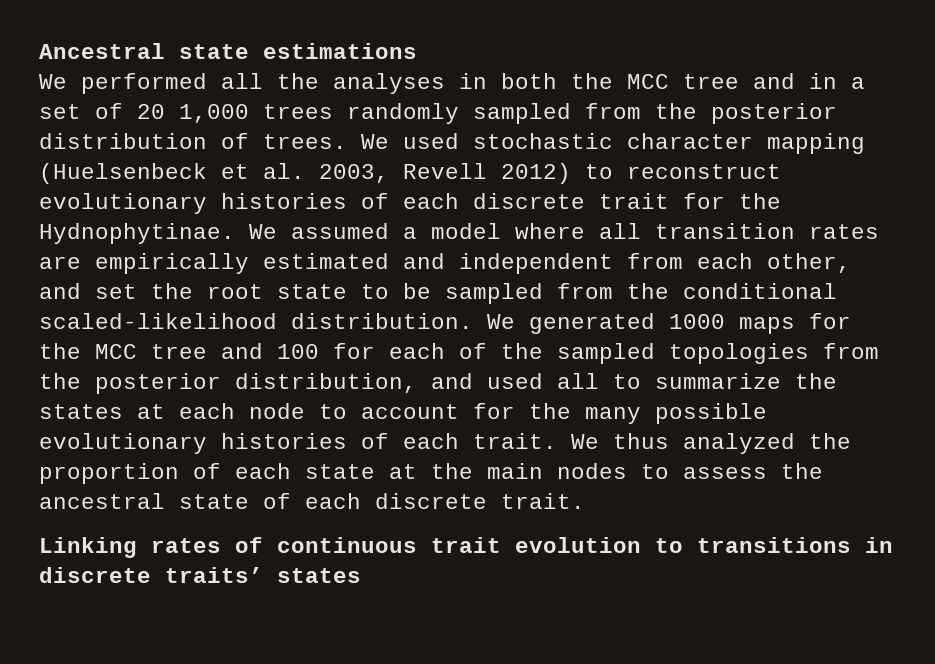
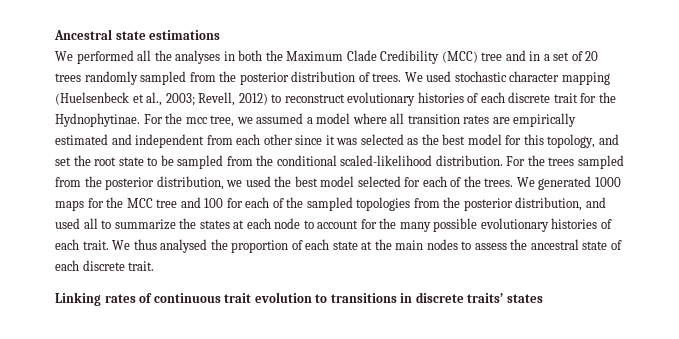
- We performed all the analyses in both the MCC tree and in a set of 20 1,000 trees randomly sampled from the posterior distribution of trees.
+ We performed all the analyses in both the Maximum Clade Credibility (MCC) tree and in a set of 20 trees randomly sampled from the posterior distribution of trees.
- We used stochastic character mapping (Huelsenbeck et al. 2003, Revell 2012) to reconstruct evolutionary histories of each discrete trait for the Hydnophytinae.
+ We used stochastic character mapping (Huelsenbeck et al., 2003; Revell, 2012) to reconstruct evolutionary histories of each discrete trait for the Hydnophytinae.
- We assumed a model where all transition rates are empirically estimated and independent from each other, and set the root state to be sampled from the conditional scaled-likelihood distribution.
+ For the mcc tree, we assumed a model where all transition rates are empirically estimated and independent from each other since it was selected as the best model for this topology, and set the root state to be sampled from the conditional scaled-likelihood distribution.
+ For the trees sampled from the posterior distribution, we used the best model selected for each of the trees.
- We thus analyzed the proportion of each state at the main nodes to assess the ancestral state of each discrete trait.
+ We thus analysed the proportion of each state at the main nodes to assess the ancestral state of each discrete trait.

